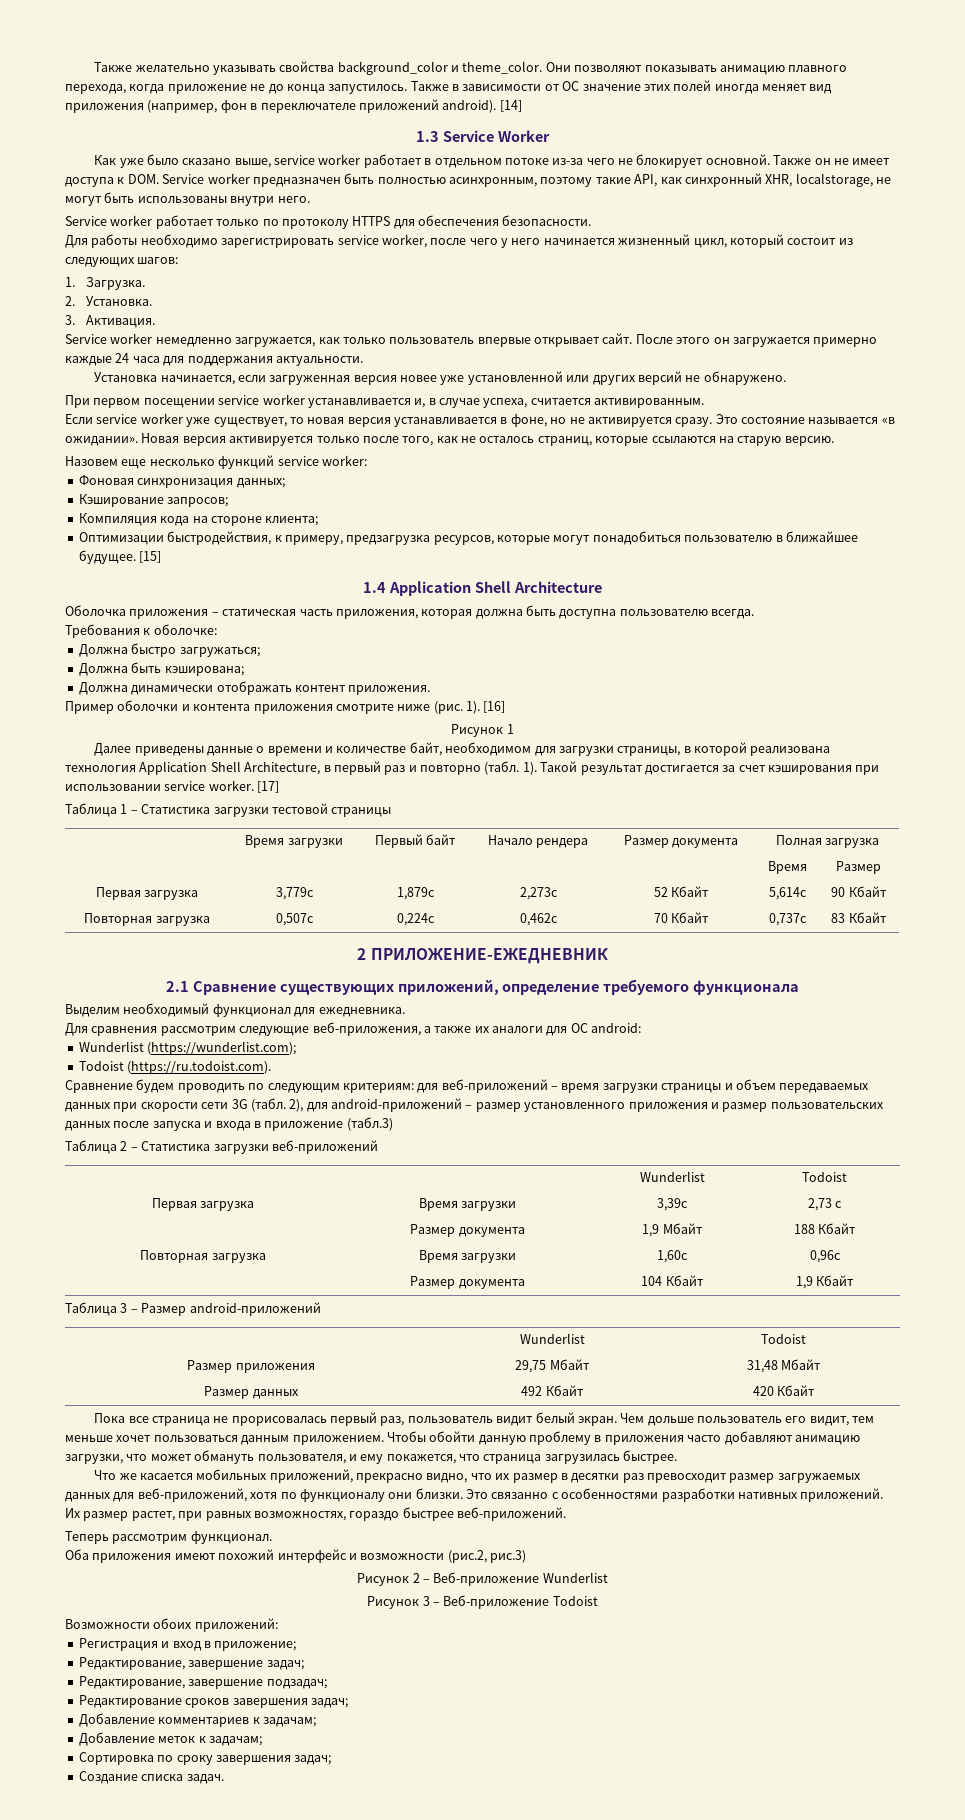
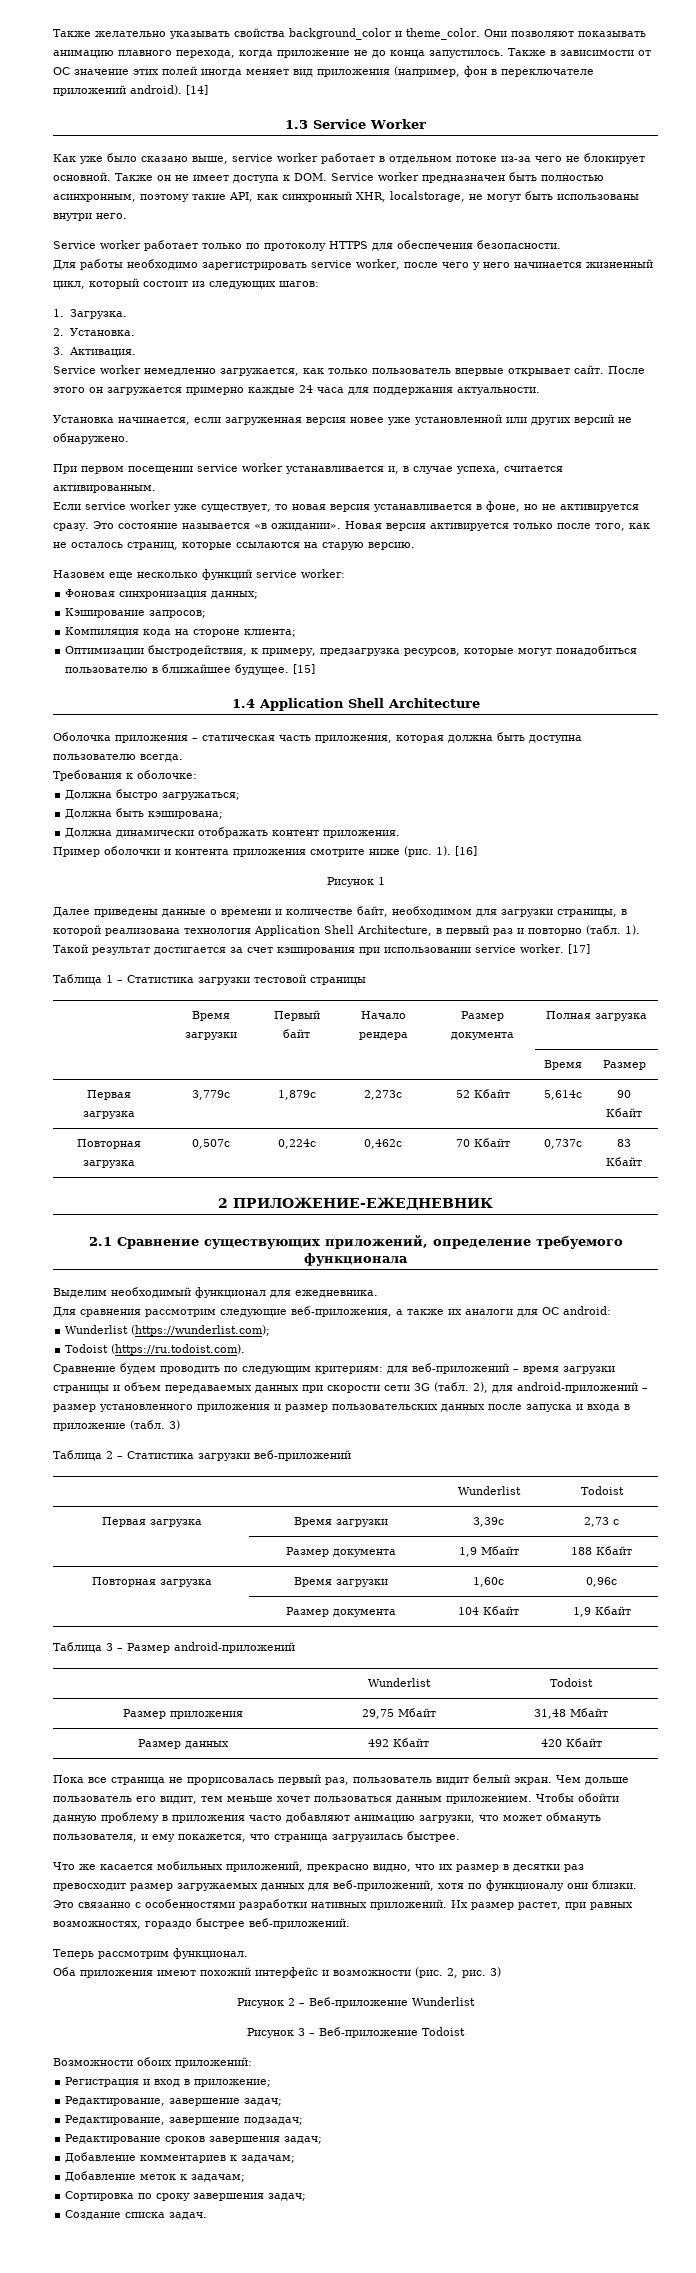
- 2), для android-приложений – размер установленного приложения и размер пользовательских данных после запуска и входа в приложение (табл.3)
+ 2), для android-приложений – размер установленного приложения и размер пользовательских данных после запуска и входа в приложение (табл. 3)
- Оба приложения имеют похожий интерфейс и возможности (рис.2, рис.3)
+ Оба приложения имеют похожий интерфейс и возможности (рис. 2, рис. 3)

